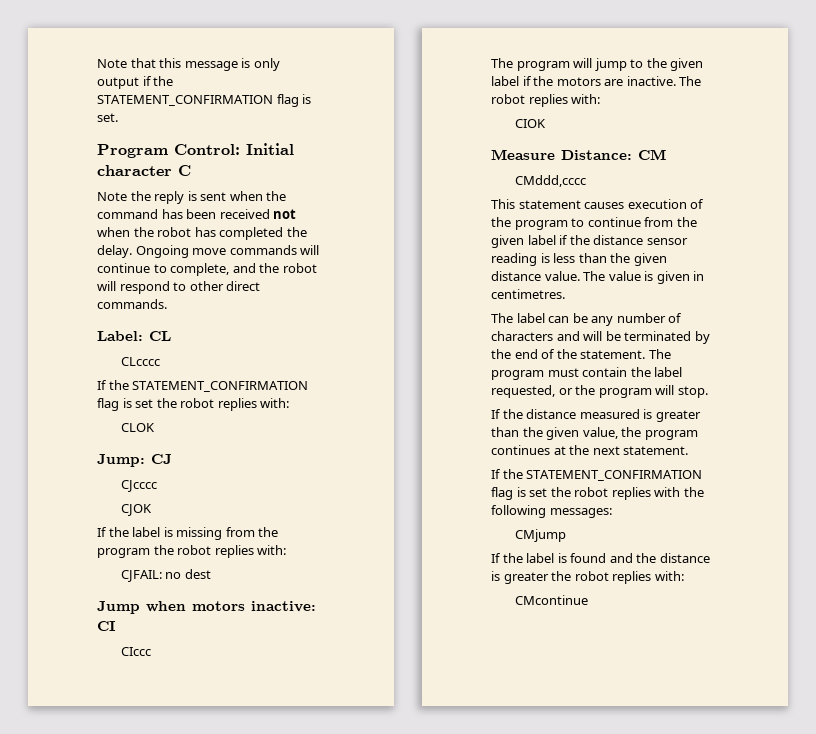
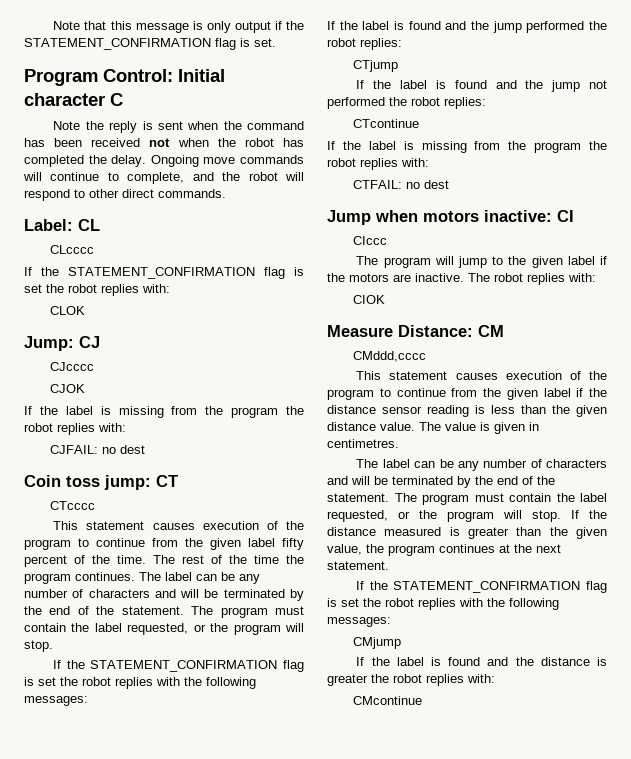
+ Coin toss jump: CT
+ CTcccc
+ This statement causes execution of the program to continue from the given label fifty percent of the time. The rest of the time the program continues. The label can be any number of characters and will be terminated by the end of the statement. The program must contain the label requested, or the program will stop.
+ If the STATEMENT_CONFIRMATION flag is set the robot replies with the following messages:
+ If the label is found and the jump performed the robot replies:
+ CTjump
+ If the label is found and the jump not performed the robot replies:
+ CTcontinue
+ If the label is missing from the program the robot replies with:
+ CTFAIL: no dest
- The program must contain the label requested, or the program will stop.
- If the distance measured is greater than the given value, the program continues at the next statement.
+ The program must contain the label requested, or the program will stop. If the distance measured is greater than the given value, the program continues at the next statement.

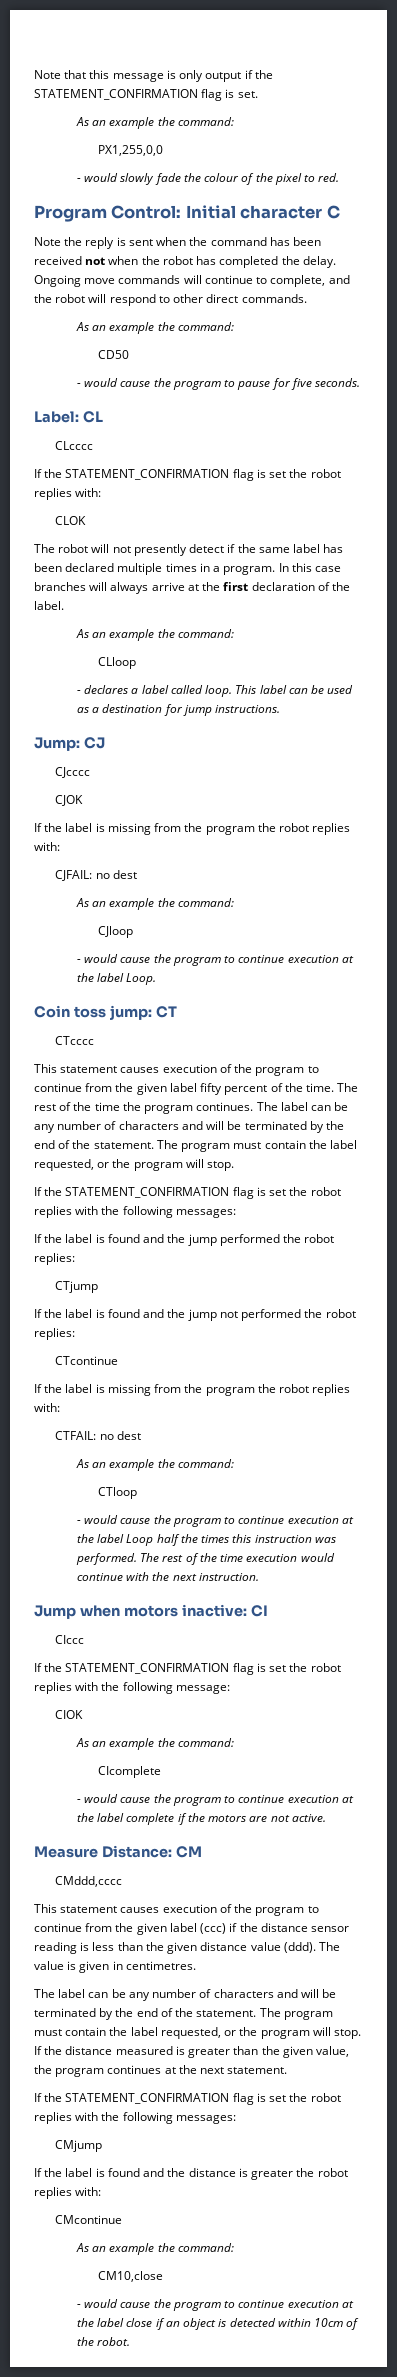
  Note that this message is only output if the STATEMENT_CONFIRMATION flag is set.
+ As an example the command:
+ PX1,255,0,0
+ - would slowly fade the colour of the pixel to red.
  Ongoing move commands will continue to complete, and the robot will respond to other direct commands.
+ As an example the command:
+ CD50
+ - would cause the program to pause for five seconds.
+ The robot will not presently detect if the same label has been declared multiple times in a program. In this case branches will always arrive at the first declaration of the label.
+ As an example the command:
+ CLloop
+ - declares a label called loop. This label can be used as a destination for jump instructions.
  CJFAIL: no dest
+ As an example the command:
+ CJloop
+ - would cause the program to continue execution at the label Loop.
  CTFAIL: no dest
+ As an example the command:
+ CTloop
+ - would cause the program to continue execution at the label Loop half the times this instruction was performed. The rest of the time execution would continue with the next instruction.
- The program will jump to the given label if the motors are inactive. The robot replies with:
+ If the STATEMENT_CONFIRMATION flag is set the robot replies with the following message:
  CIOK
+ As an example the command:
+ CIcomplete
+ - would cause the program to continue execution at the label complete if the motors are not active.
- This statement causes execution of the program to continue from the given label if the distance sensor reading is less than the given distance value.
+ This statement causes execution of the program to continue from the given label (ccc) if the distance sensor reading is less than the given distance value (ddd).
  CMcontinue
+ As an example the command:
+ CM10,close
+ - would cause the program to continue execution at the label close if an object is detected within 10cm of the robot.

